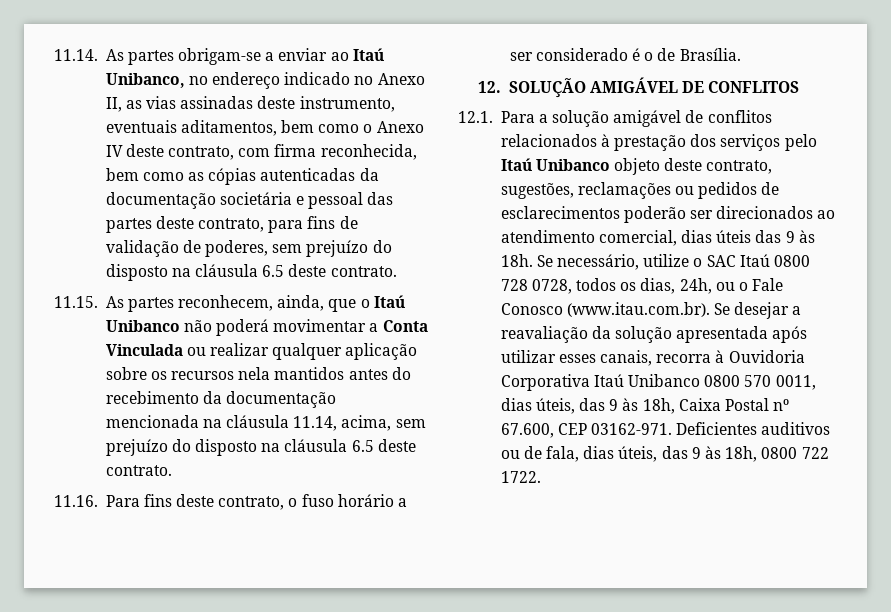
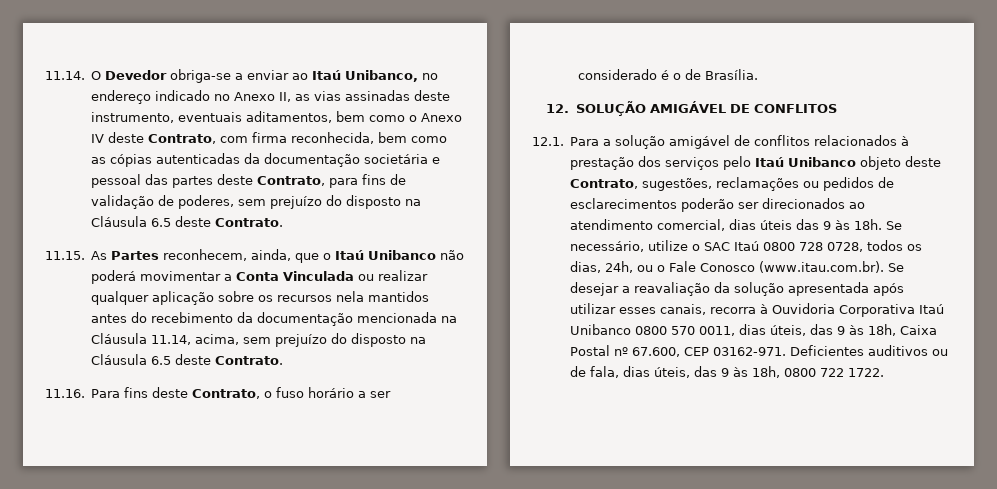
- 11.14. As partes obrigam-se a enviar ao Itaú Unibanco, no endereço indicado no Anexo II, as vias assinadas deste instrumento, eventuais aditamentos, bem como o Anexo IV deste contrato, com firma reconhecida, bem como as cópias autenticadas da documentação societária e pessoal das partes deste contrato, para fins de validação de poderes, sem prejuízo do disposto na cláusula 6.5 deste contrato.
+ 11.14. O Devedor obriga-se a enviar ao Itaú Unibanco, no endereço indicado no Anexo II, as vias assinadas deste instrumento, eventuais aditamentos, bem como o Anexo IV deste Contrato, com firma reconhecida, bem como as cópias autenticadas da documentação societária e pessoal das partes deste Contrato, para fins de validação de poderes, sem prejuízo do disposto na Cláusula 6.5 deste Contrato.
- 11.15. As partes reconhecem, ainda, que o Itaú Unibanco não poderá movimentar a Conta Vinculada ou realizar qualquer aplicação sobre os recursos nela mantidos antes do recebimento da documentação mencionada na cláusula 11.14, acima, sem prejuízo do disposto na cláusula 6.5 deste contrato.
+ 11.15. As Partes reconhecem, ainda, que o Itaú Unibanco não poderá movimentar a Conta Vinculada ou realizar qualquer aplicação sobre os recursos nela mantidos antes do recebimento da documentação mencionada na Cláusula 11.14, acima, sem prejuízo do disposto na Cláusula 6.5 deste Contrato.
- 11.16. Para fins deste contrato, o fuso horário a ser considerado é o de Brasília.
+ 11.16. Para fins deste Contrato, o fuso horário a ser considerado é o de Brasília.
- 12.1. Para a solução amigável de conflitos relacionados à prestação dos serviços pelo Itaú Unibanco objeto deste contrato, sugestões, reclamações ou pedidos de esclarecimentos poderão ser direcionados ao atendimento comercial, dias úteis das 9 às 18h.
+ 12.1. Para a solução amigável de conflitos relacionados à prestação dos serviços pelo Itaú Unibanco objeto deste Contrato, sugestões, reclamações ou pedidos de esclarecimentos poderão ser direcionados ao atendimento comercial, dias úteis das 9 às 18h.

